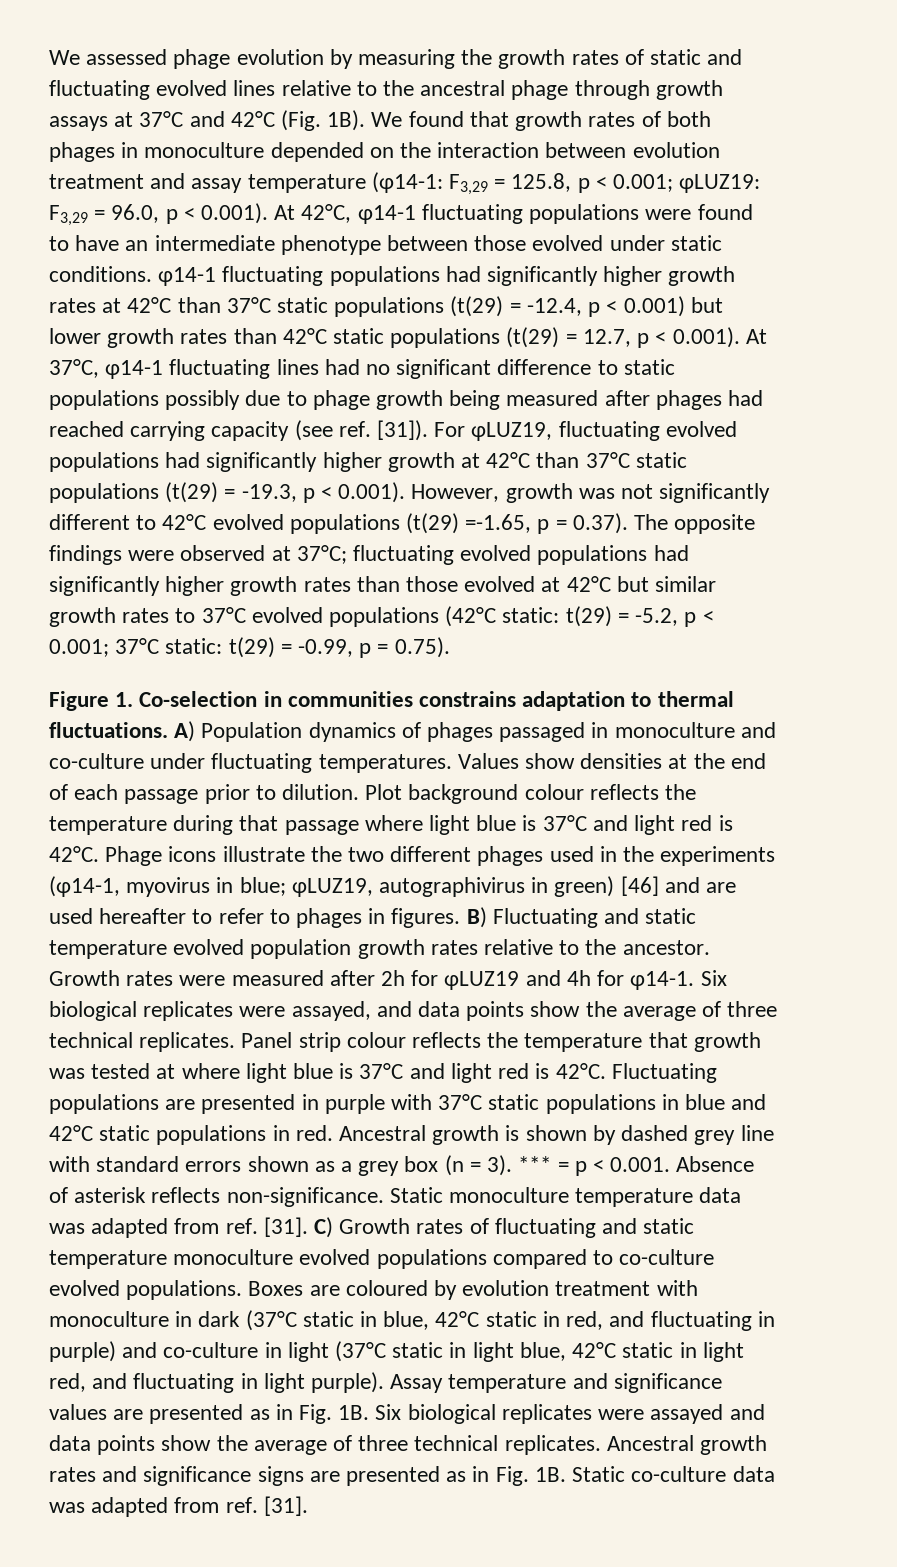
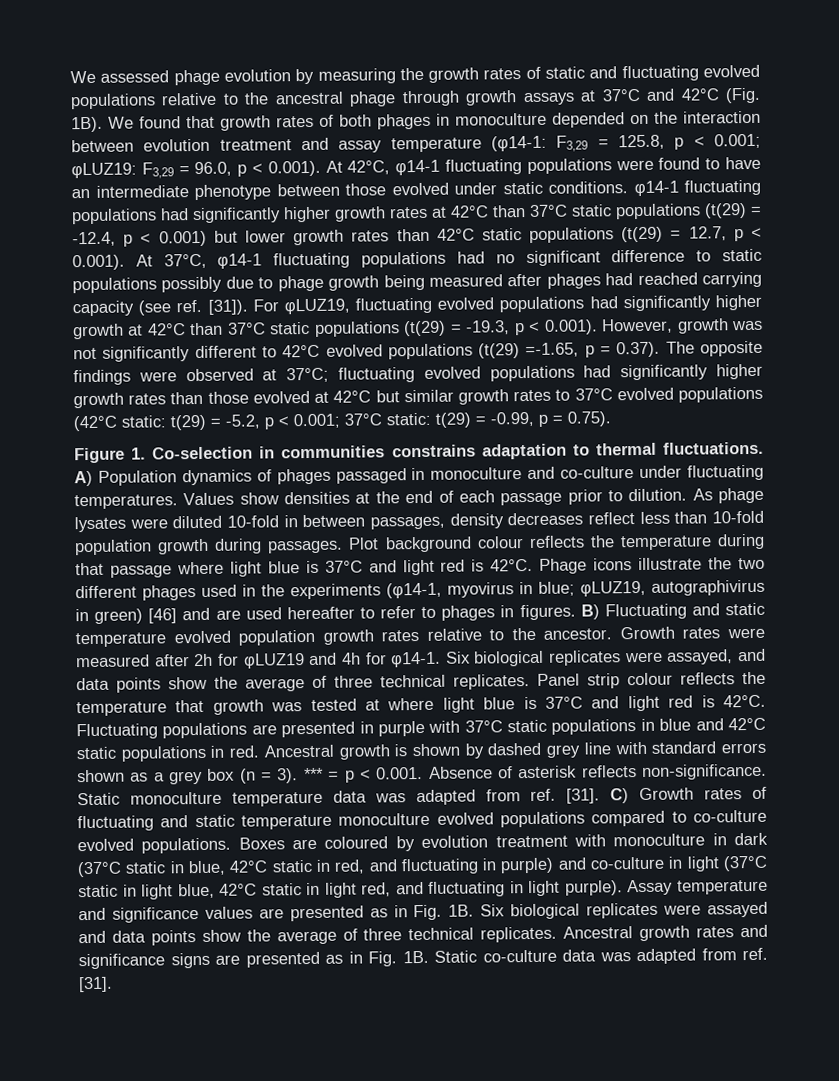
- We assessed phage evolution by measuring the growth rates of static and fluctuating evolved lines relative to the ancestral phage through growth assays at 37°C and 42°C (Fig. 1B).
+ We assessed phage evolution by measuring the growth rates of static and fluctuating evolved populations relative to the ancestral phage through growth assays at 37°C and 42°C (Fig. 1B).
- F3,29 = 96.0, p < 0.001). At 42°C, φ14-1 fluctuating populations were found to have an intermediate phenotype between those evolved under static conditions. φ14-1 fluctuating populations had significantly higher growth rates at 42°C than 37°C static populations (t(29) = -12.4, p < 0.001) but lower growth rates than 42°C static populations (t(29) = 12.7, p < 0.001). At 37°C, φ14-1 fluctuating lines had no significant difference to static populations possibly due to phage growth being measured after phages had reached carrying capacity (see ref. [31]).
+ F3,29 = 96.0, p < 0.001). At 42°C, φ14-1 fluctuating populations were found to have an intermediate phenotype between those evolved under static conditions. φ14-1 fluctuating populations had significantly higher growth rates at 42°C than 37°C static populations (t(29) = -12.4, p < 0.001) but lower growth rates than 42°C static populations (t(29) = 12.7, p < 0.001). At 37°C, φ14-1 fluctuating populations had no significant difference to static populations possibly due to phage growth being measured after phages had reached carrying capacity (see ref. [31]).
+ As phage lysates were diluted 10-fold in between passages, density decreases reflect less than 10-fold population growth during passages.

